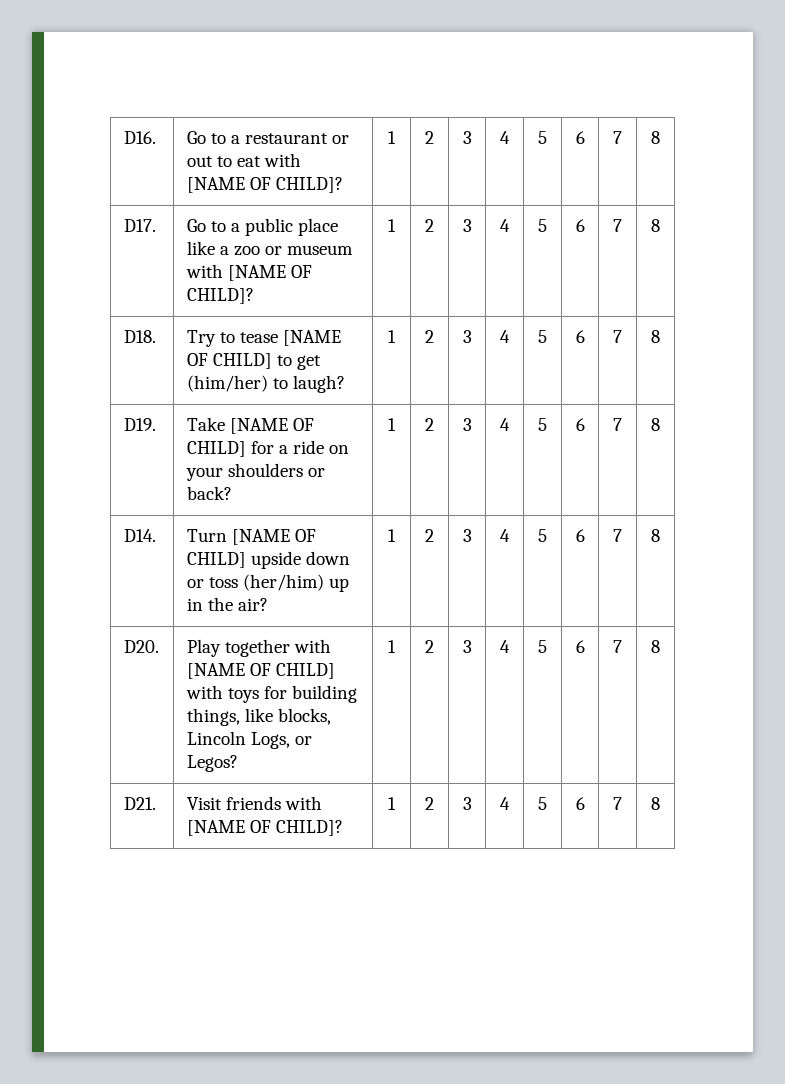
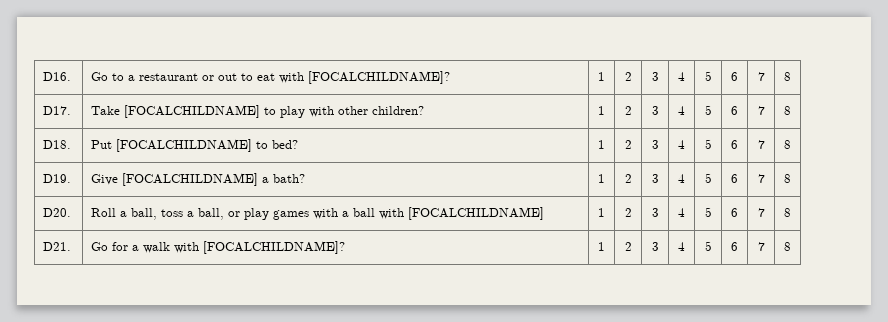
- D16. | Go to a restaurant or out to eat with [NAME OF CHILD]? | 1 | 2 | 3 | 4 | 5 | 6 | 7 | 8
+ D16. | Go to a restaurant or out to eat with [FOCALCHILDNAME]? | 1 | 2 | 3 | 4 | 5 | 6 | 7 | 8
- D17. | Go to a public place like a zoo or museum with [NAME OF CHILD]? | 1 | 2 | 3 | 4 | 5 | 6 | 7 | 8
+ D17. | Take [FOCALCHILDNAME] to play with other children? | 1 | 2 | 3 | 4 | 5 | 6 | 7 | 8
- D18. | Try to tease [NAME OF CHILD] to get (him/her) to laugh? | 1 | 2 | 3 | 4 | 5 | 6 | 7 | 8
+ D18. | Put [FOCALCHILDNAME] to bed? | 1 | 2 | 3 | 4 | 5 | 6 | 7 | 8
- D19. | Take [NAME OF CHILD] for a ride on your shoulders or back? | 1 | 2 | 3 | 4 | 5 | 6 | 7 | 8
- D14. | Turn [NAME OF CHILD] upside down or toss (her/him) up in the air? | 1 | 2 | 3 | 4 | 5 | 6 | 7 | 8
+ D19. | Give [FOCALCHILDNAME] a bath? | 1 | 2 | 3 | 4 | 5 | 6 | 7 | 8
- D20. | Play together with [NAME OF CHILD] with toys for building things, like blocks, Lincoln Logs, or Legos? | 1 | 2 | 3 | 4 | 5 | 6 | 7 | 8
+ D20. | Roll a ball, toss a ball, or play games with a ball with [FOCALCHILDNAME] | 1 | 2 | 3 | 4 | 5 | 6 | 7 | 8
- D21. | Visit friends with [NAME OF CHILD]? | 1 | 2 | 3 | 4 | 5 | 6 | 7 | 8
+ D21. | Go for a walk with [FOCALCHILDNAME]? | 1 | 2 | 3 | 4 | 5 | 6 | 7 | 8

